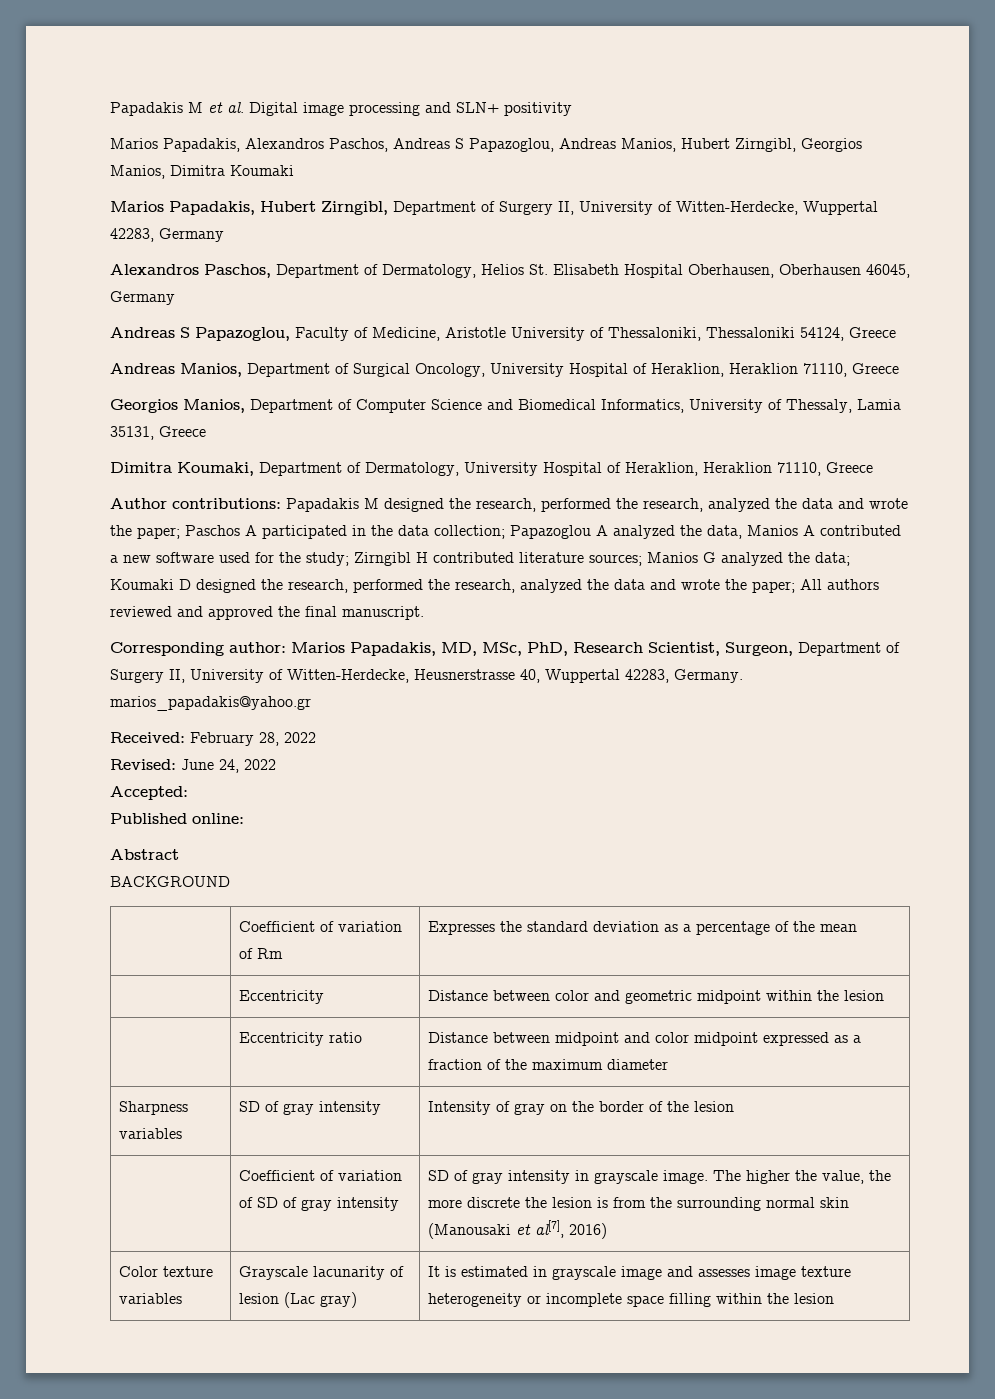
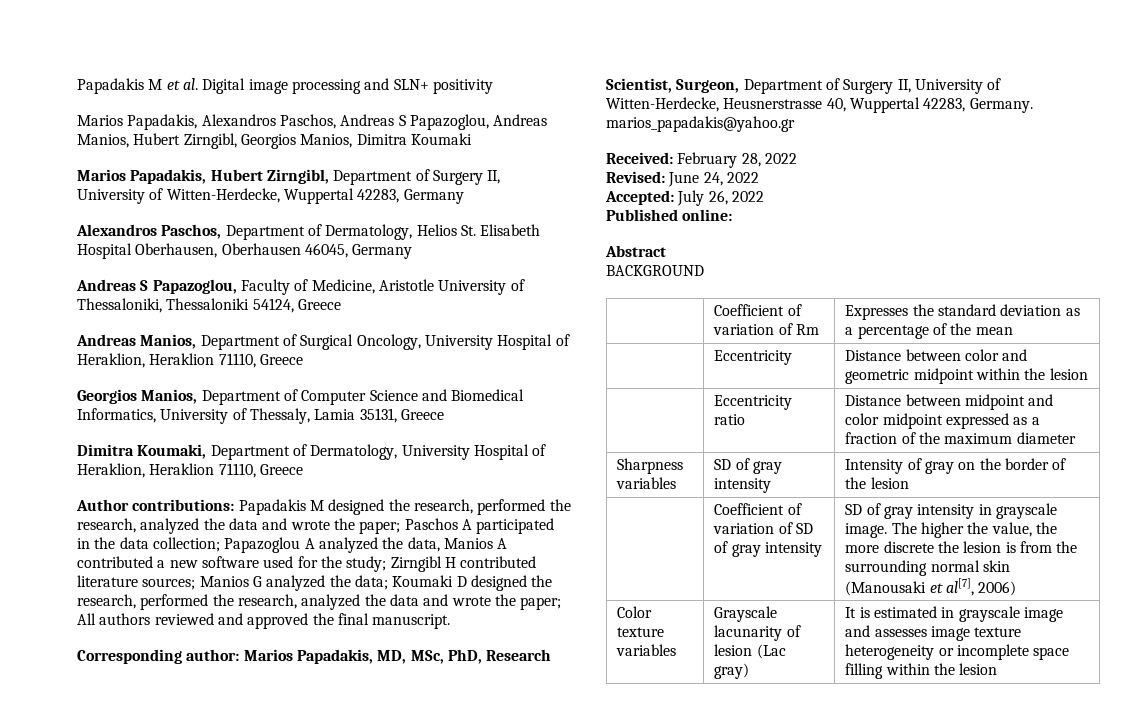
- Accepted:
+ Accepted: July 26, 2022
- | Coefficient of variation of SD of gray intensity | SD of gray intensity in grayscale image. The higher the value, the more discrete the lesion is from the surrounding normal skin (Manousaki et al[7], 2016)
+ | Coefficient of variation of SD of gray intensity | SD of gray intensity in grayscale image. The higher the value, the more discrete the lesion is from the surrounding normal skin (Manousaki et al[7], 2006)

